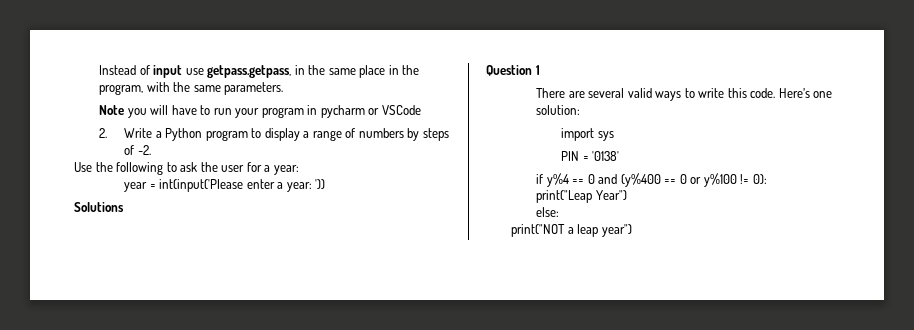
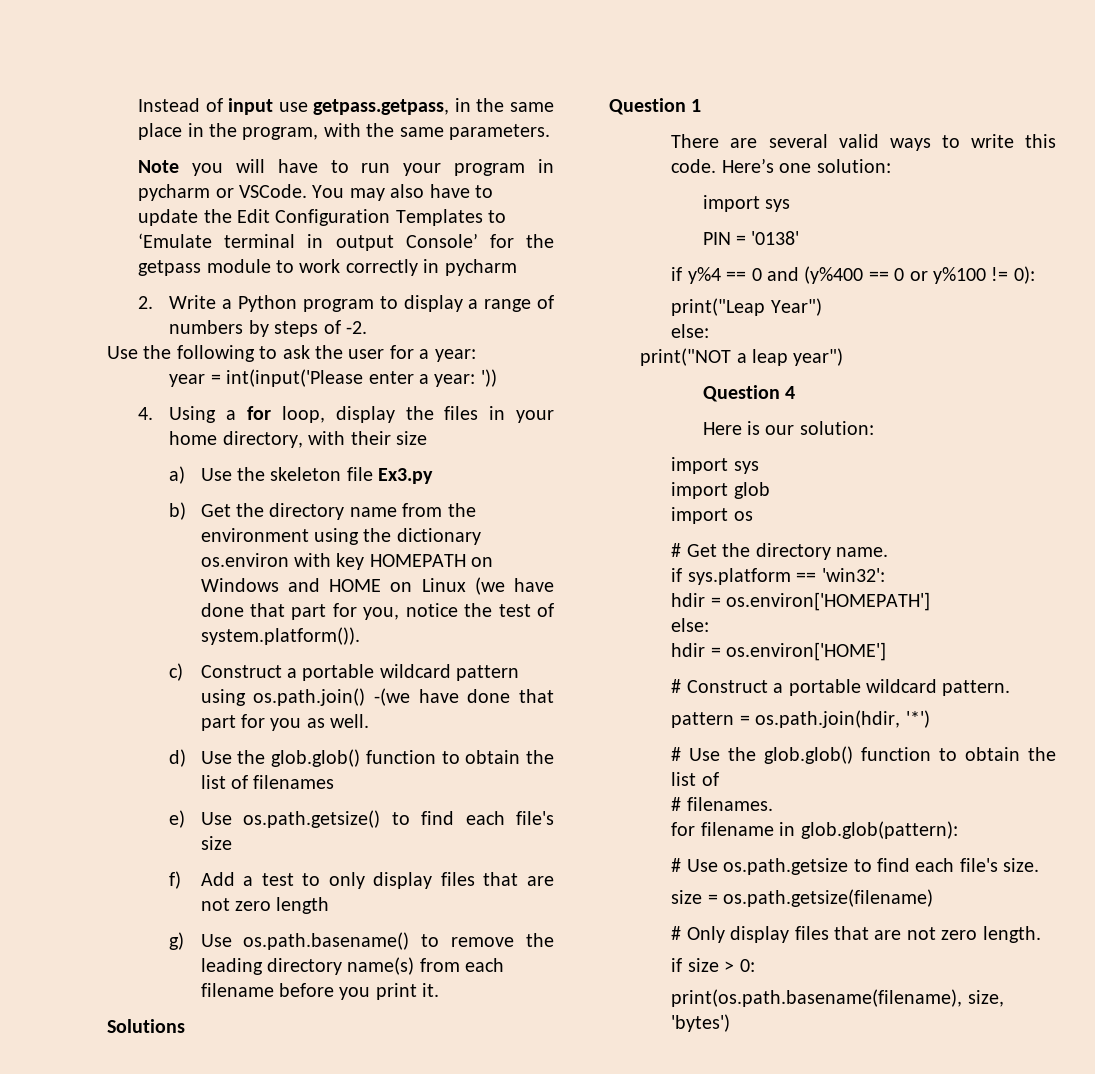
- Note you will have to run your program in pycharm or VSCode
+ Note you will have to run your program in pycharm or VSCode. You may also have to update the Edit Configuration Templates to ‘Emulate terminal in output Console’ for the getpass module to work correctly in pycharm
+ 4. Using a for loop, display the files in your home directory, with their size
+ a) Use the skeleton file Ex3.py
+ b) Get the directory name from the environment using the dictionary os.environ with key HOMEPATH on Windows and HOME on Linux (we have done that part for you, notice the test of system.platform()).
+ c) Construct a portable wildcard pattern using os.path.join() -(we have done that part for you as well.
+ d) Use the glob.glob() function to obtain the list of filenames
+ e) Use os.path.getsize() to find each file's size
+ f) Add a test to only display files that are not zero length
+ g) Use os.path.basename() to remove the leading directory name(s) from each filename before you print it.
+ Question 4
+ Here is our solution:
+ import sys
+ import glob
+ import os
+ # Get the directory name.
+ if sys.platform == 'win32':
+ hdir = os.environ['HOMEPATH']
+ else:
+ hdir = os.environ['HOME']
+ # Construct a portable wildcard pattern.
+ pattern = os.path.join(hdir, '*')
+ # Use the glob.glob() function to obtain the list of
+ # filenames.
+ for filename in glob.glob(pattern):
+ # Use os.path.getsize to find each file's size.
+ size = os.path.getsize(filename)
+ # Only display files that are not zero length.
+ if size > 0:
+ print(os.path.basename(filename), size, 'bytes')

